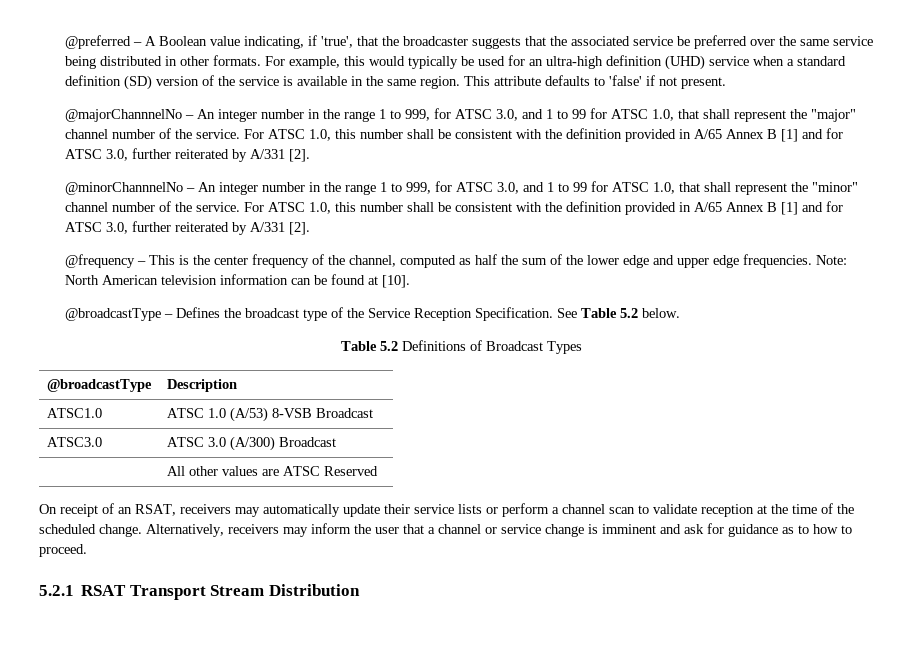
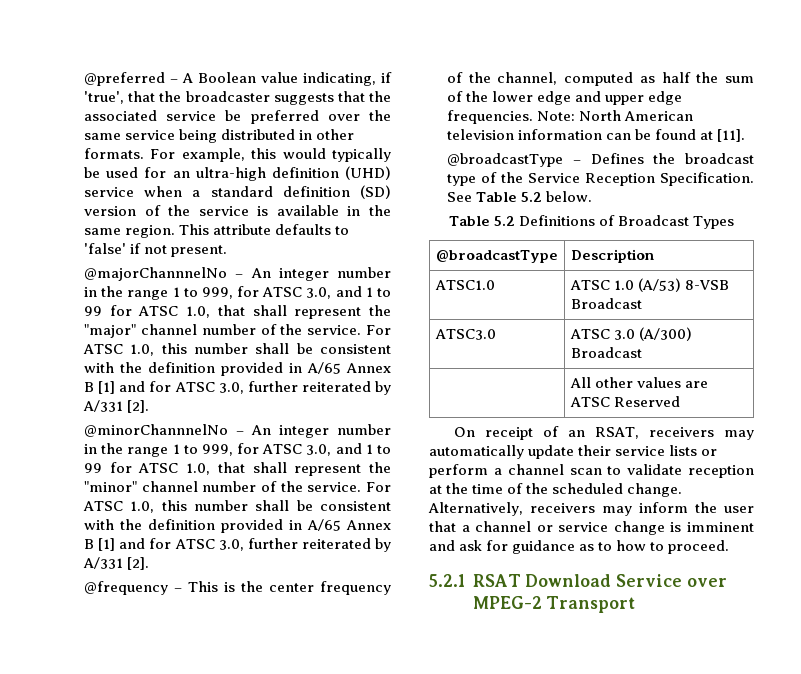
- Note: North American television information can be found at [10].
+ Note: North American television information can be found at [11].
- 5.2.1 RSAT Transport Stream Distribution
+ 5.2.1 RSAT Download Service over MPEG-2 Transport

